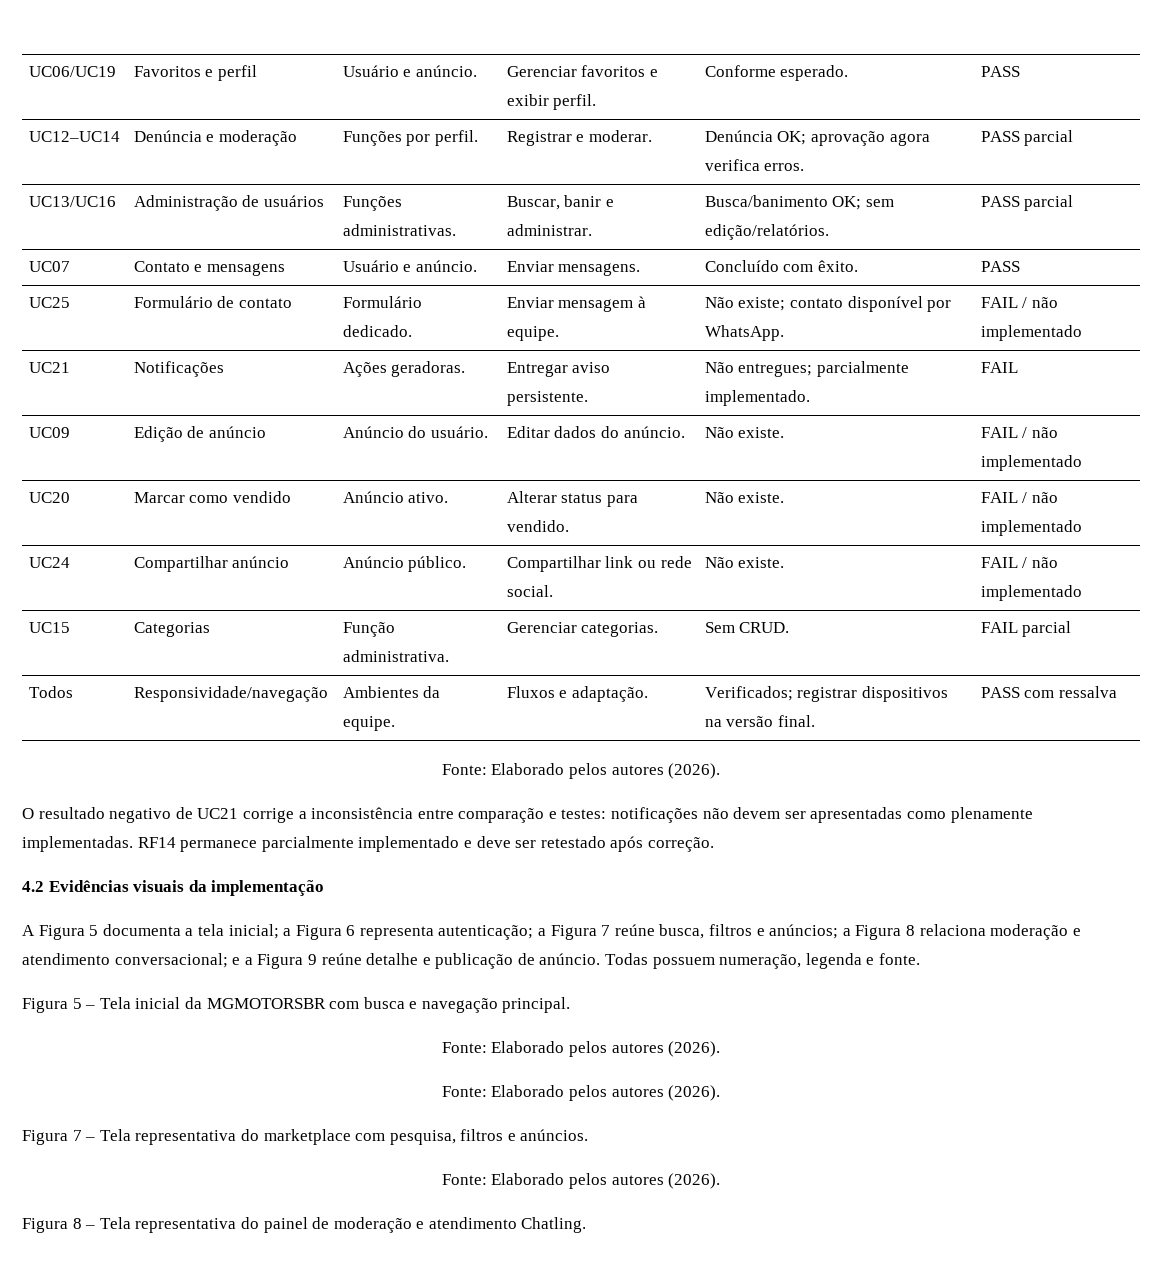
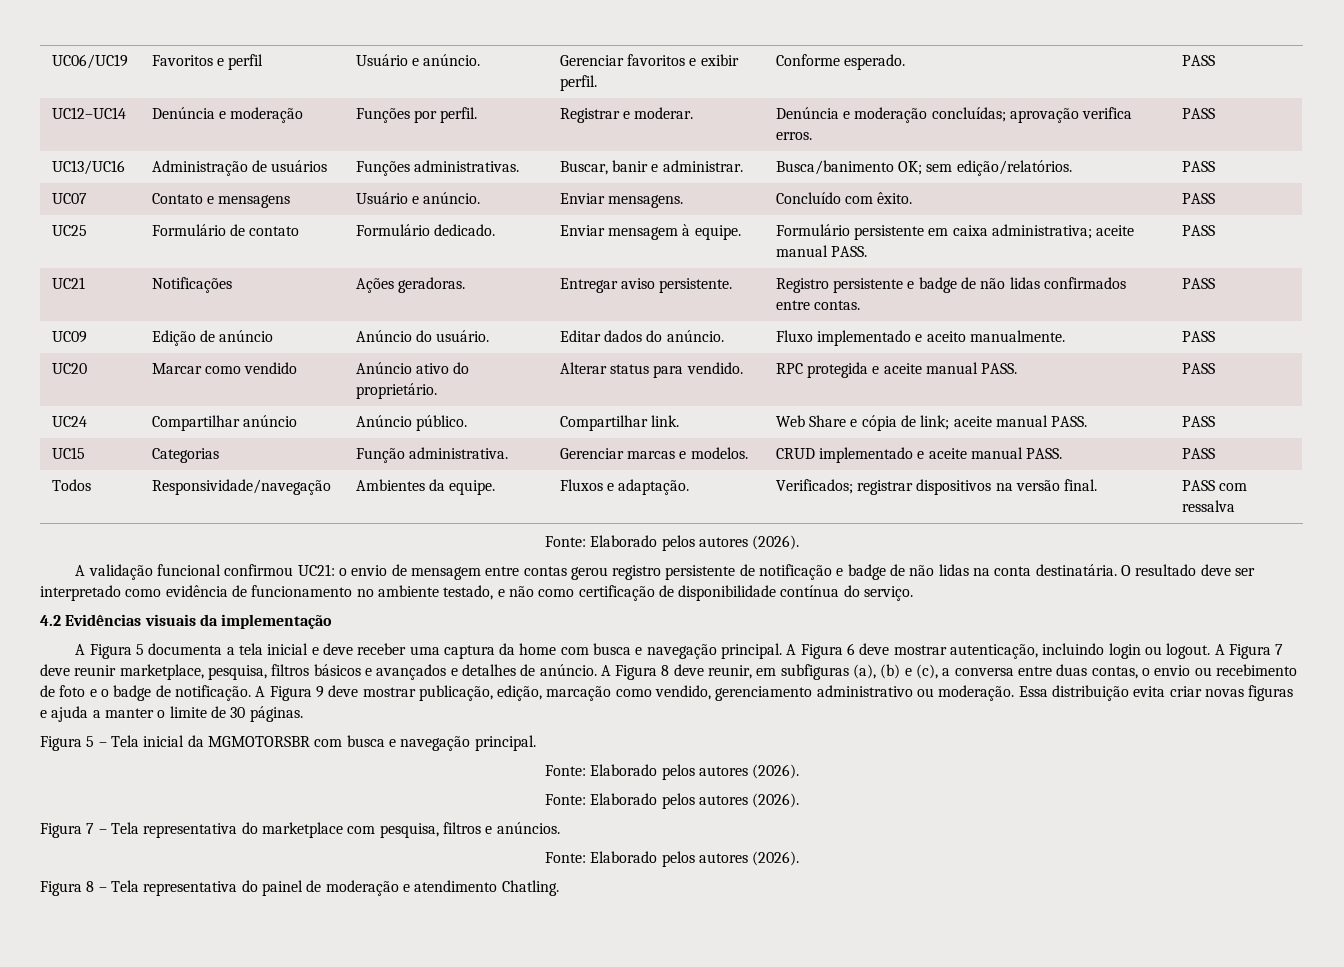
- UC12–UC14 | Denúncia e moderação | Funções por perfil. | Registrar e moderar. | Denúncia OK; aprovação agora verifica erros. | PASS parcial
+ UC12–UC14 | Denúncia e moderação | Funções por perfil. | Registrar e moderar. | Denúncia e moderação concluídas; aprovação verifica erros. | PASS
- UC13/UC16 | Administração de usuários | Funções administrativas. | Buscar, banir e administrar. | Busca/banimento OK; sem edição/relatórios. | PASS parcial
+ UC13/UC16 | Administração de usuários | Funções administrativas. | Buscar, banir e administrar. | Busca/banimento OK; sem edição/relatórios. | PASS
- UC25 | Formulário de contato | Formulário dedicado. | Enviar mensagem à equipe. | Não existe; contato disponível por WhatsApp. | FAIL / não implementado
+ UC25 | Formulário de contato | Formulário dedicado. | Enviar mensagem à equipe. | Formulário persistente em caixa administrativa; aceite manual PASS. | PASS
- UC21 | Notificações | Ações geradoras. | Entregar aviso persistente. | Não entregues; parcialmente implementado. | FAIL
+ UC21 | Notificações | Ações geradoras. | Entregar aviso persistente. | Registro persistente e badge de não lidas confirmados entre contas. | PASS
- UC09 | Edição de anúncio | Anúncio do usuário. | Editar dados do anúncio. | Não existe. | FAIL / não implementado
+ UC09 | Edição de anúncio | Anúncio do usuário. | Editar dados do anúncio. | Fluxo implementado e aceito manualmente. | PASS
- UC20 | Marcar como vendido | Anúncio ativo. | Alterar status para vendido. | Não existe. | FAIL / não implementado
+ UC20 | Marcar como vendido | Anúncio ativo do proprietário. | Alterar status para vendido. | RPC protegida e aceite manual PASS. | PASS
- UC24 | Compartilhar anúncio | Anúncio público. | Compartilhar link ou rede social. | Não existe. | FAIL / não implementado
+ UC24 | Compartilhar anúncio | Anúncio público. | Compartilhar link. | Web Share e cópia de link; aceite manual PASS. | PASS
- UC15 | Categorias | Função administrativa. | Gerenciar categorias. | Sem CRUD. | FAIL parcial
+ UC15 | Categorias | Função administrativa. | Gerenciar marcas e modelos. | CRUD implementado e aceite manual PASS. | PASS
- O resultado negativo de UC21 corrige a inconsistência entre comparação e testes: notificações não devem ser apresentadas como plenamente implementadas. RF14 permanece parcialmente implementado e deve ser retestado após correção.
+ A validação funcional confirmou UC21: o envio de mensagem entre contas gerou registro persistente de notificação e badge de não lidas na conta destinatária. O resultado deve ser interpretado como evidência de funcionamento no ambiente testado, e não como certificação de disponibilidade contínua do serviço.
- A Figura 5 documenta a tela inicial; a Figura 6 representa autenticação; a Figura 7 reúne busca, filtros e anúncios; a Figura 8 relaciona moderação e atendimento conversacional; e a Figura 9 reúne detalhe e publicação de anúncio. Todas possuem numeração, legenda e fonte.
+ A Figura 5 documenta a tela inicial e deve receber uma captura da home com busca e navegação principal. A Figura 6 deve mostrar autenticação, incluindo login ou logout. A Figura 7 deve reunir marketplace, pesquisa, filtros básicos e avançados e detalhes de anúncio. A Figura 8 deve reunir, em subfiguras (a), (b) e (c), a conversa entre duas contas, o envio ou recebimento de foto e o badge de notificação. A Figura 9 deve mostrar publicação, edição, marcação como vendido, gerenciamento administrativo ou moderação. Essa distribuição evita criar novas figuras e ajuda a manter o limite de 30 páginas.

